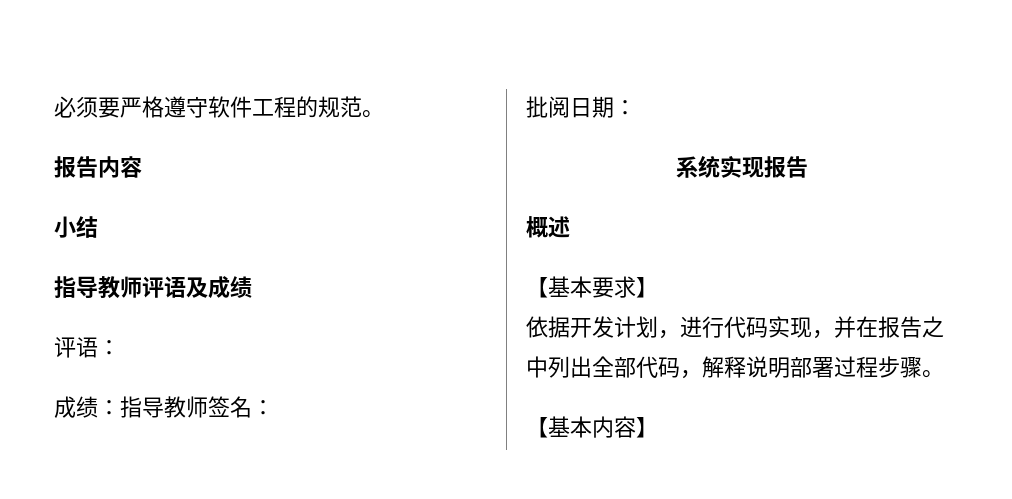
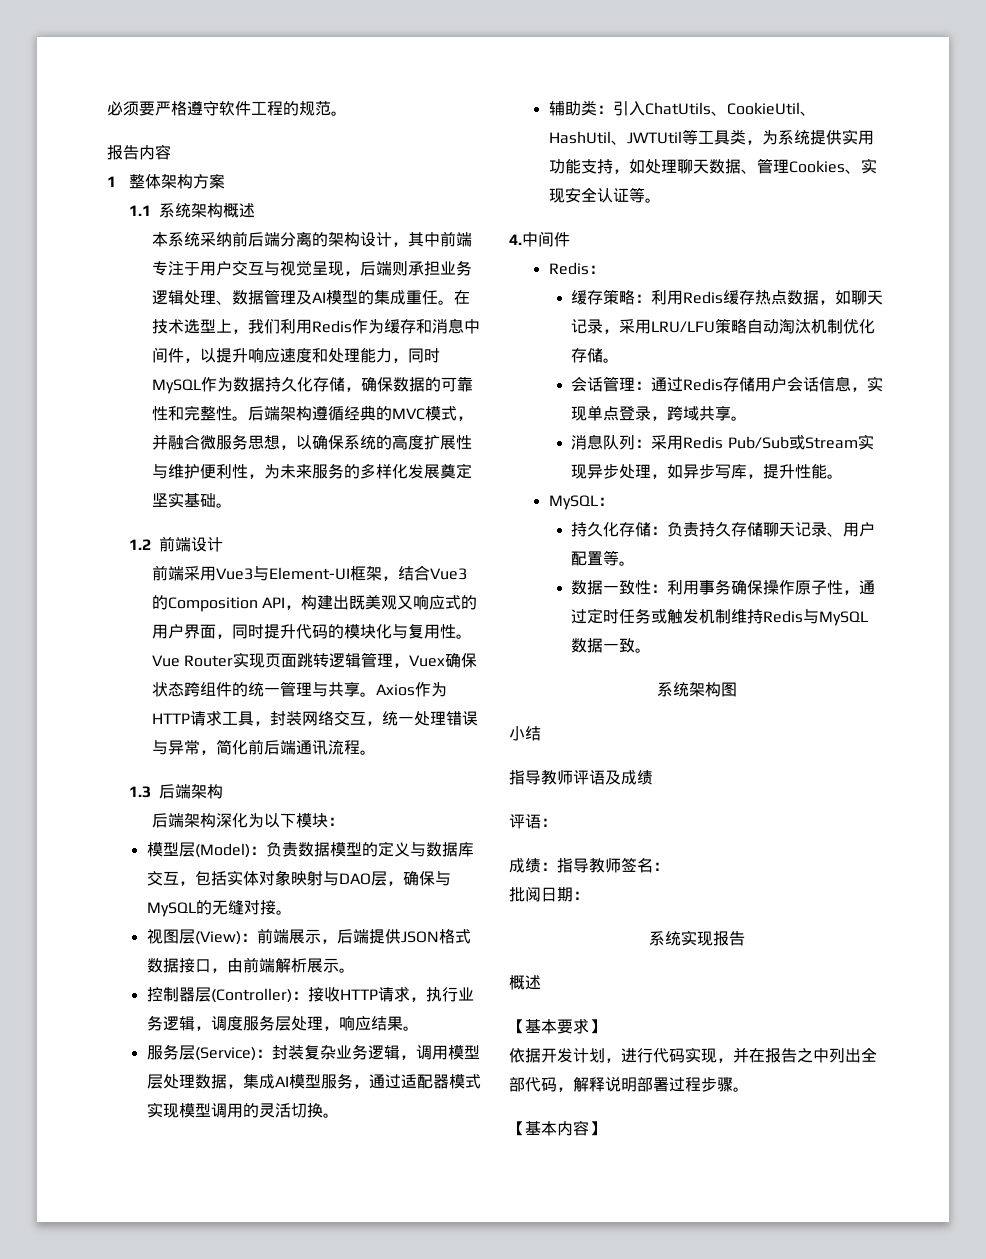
+ 1整体架构方案
+ 1.1系统架构概述
+ 本系统采纳前后端分离的架构设计，其中前端专注于用户交互与视觉呈现，后端则承担业务逻辑处理、数据管理及AI模型的集成重任。在技术选型上，我们利用Redis作为缓存和消息中间件，以提升响应速度和处理能力，同时MySQL作为数据持久化存储，确保数据的可靠性和完整性。后端架构遵循经典的MVC模式，并融合微服务思想，以确保系统的高度扩展性与维护便利性，为未来服务的多样化发展奠定坚实基础。
+ 1.2前端设计
+ 前端采用Vue3与Element-UI框架，结合Vue3的Composition API，构建出既美观又响应式的用户界面，同时提升代码的模块化与复用性。Vue Router实现页面跳转逻辑管理，Vuex确保状态跨组件的统一管理与共享。Axios作为HTTP请求工具，封装网络交互，统一处理错误与异常，简化前后端通讯流程。
+ 1.3后端架构
+ 后端架构深化为以下模块：
+ 模型层(Model)：负责数据模型的定义与数据库交互，包括实体对象映射与DAO层，确保与MySQL的无缝对接。
+ 视图层(View)：前端展示，后端提供JSON格式数据接口，由前端解析展示。
+ 控制器层(Controller)：接收HTTP请求，执行业务逻辑，调度服务层处理，响应结果。
+ 服务层(Service)：封装复杂业务逻辑，调用模型层处理数据，集成AI模型服务，通过适配器模式实现模型调用的灵活切换。
+ 辅助类：引入ChatUtils、CookieUtil、HashUtil、JWTUtil等工具类，为系统提供实用功能支持，如处理聊天数据、管理Cookies、实现安全认证等。
+ 4.中间件
+ Redis：
+ 缓存策略：利用Redis缓存热点数据，如聊天记录，采用LRU/LFU策略自动淘汰机制优化存储。
+ 会话管理：通过Redis存储用户会话信息，实现单点登录，跨域共享。
+ 消息队列：采用Redis Pub/Sub或Stream实现异步处理，如异步写库，提升性能。
+ MySQL：
+ 持久化存储：负责持久存储聊天记录、用户配置等。
+ 数据一致性：利用事务确保操作原子性，通过定时任务或触发机制维持Redis与MySQL数据一致。
+ 系统架构图

